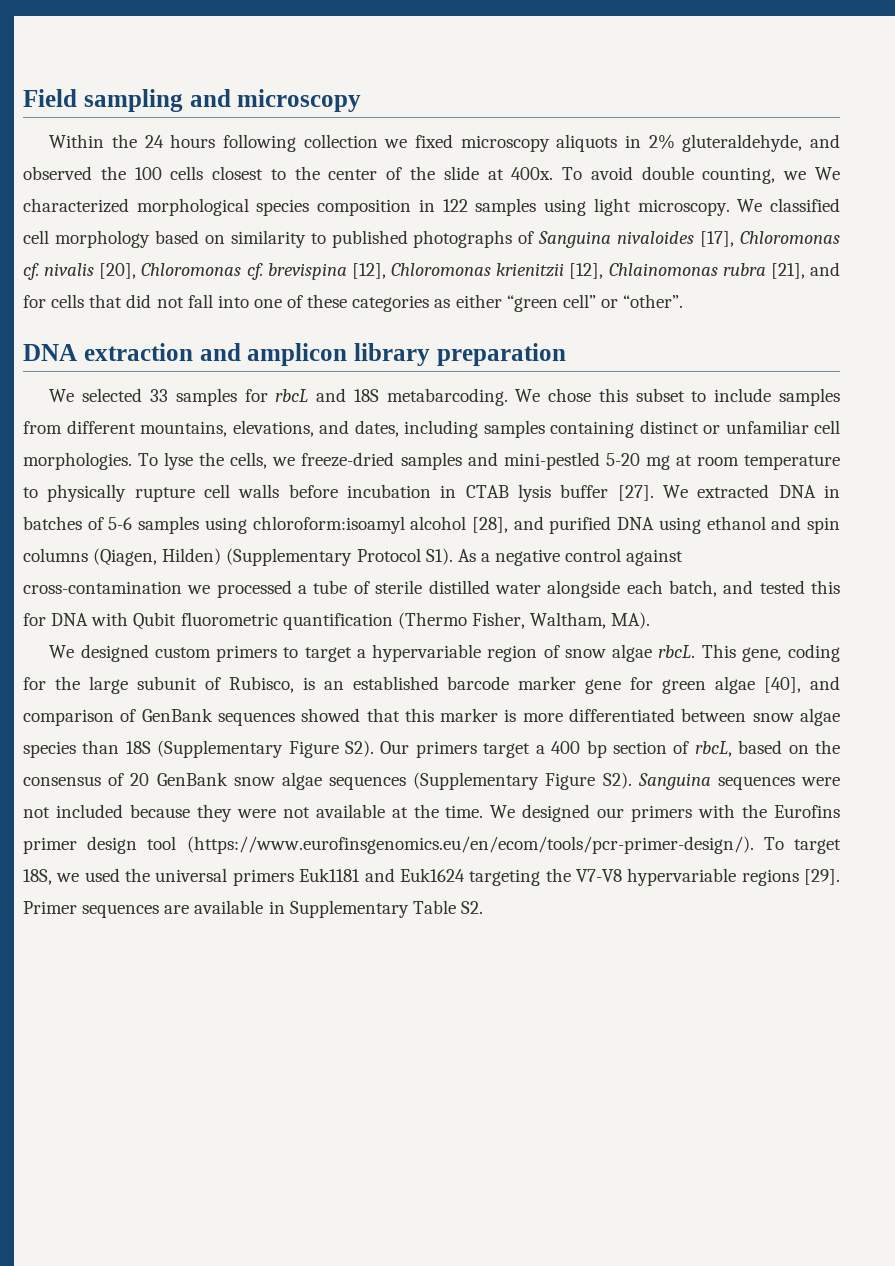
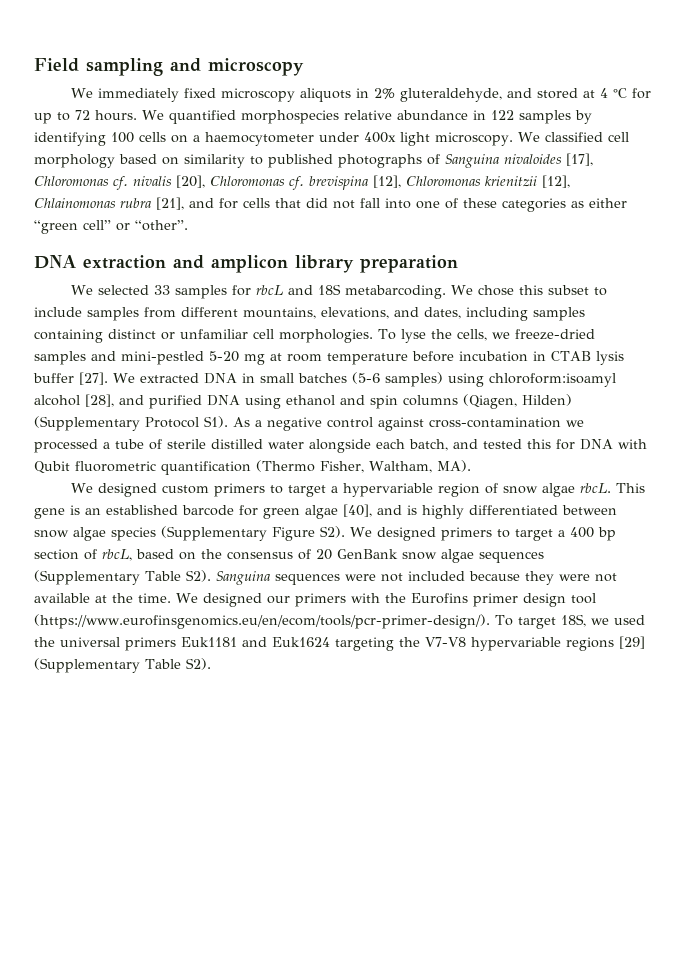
- Within the 24 hours following collection we fixed microscopy aliquots in 2% gluteraldehyde, and observed the 100 cells closest to the center of the slide at 400x. To avoid double counting, we We characterized morphological species composition in 122 samples using light microscopy.
+ We immediately fixed microscopy aliquots in 2% gluteraldehyde, and stored at 4 °C for up to 72 hours. We quantified morphospecies relative abundance in 122 samples by identifying 100 cells on a haemocytometer under 400x light microscopy.
- To lyse the cells, we freeze-dried samples and mini-pestled 5-20 mg at room temperature to physically rupture cell walls before incubation in CTAB lysis buffer [27].
+ To lyse the cells, we freeze-dried samples and mini-pestled 5-20 mg at room temperature before incubation in CTAB lysis buffer [27].
- We extracted DNA in batches of 5-6 samples using chloroform:isoamyl alcohol [28], and purified DNA using ethanol and spin columns (Qiagen, Hilden) (Supplementary Protocol S1). As a negative control against cross-contamination we processed a tube of sterile distilled water alongside each batch, and tested this for DNA with Qubit fluorometric quantification (Thermo Fisher, Waltham, MA).
+ We extracted DNA in small batches (5-6 samples) using chloroform:isoamyl alcohol [28], and purified DNA using ethanol and spin columns (Qiagen, Hilden) (Supplementary Protocol S1). As a negative control against cross-contamination we processed a tube of sterile distilled water alongside each batch, and tested this for DNA with Qubit fluorometric quantification (Thermo Fisher, Waltham, MA).
- This gene, coding for the large subunit of Rubisco, is an established barcode marker gene for green algae [40], and comparison of GenBank sequences showed that this marker is more differentiated between snow algae species than 18S (Supplementary Figure S2). Our primers target a 400 bp section of rbcL, based on the consensus of 20 GenBank snow algae sequences (Supplementary Figure S2). Sanguina sequences were not included because they were not available at the time.
+ This gene is an established barcode for green algae [40], and is highly differentiated between snow algae species (Supplementary Figure S2). We designed primers to target a 400 bp section of rbcL, based on the consensus of 20 GenBank snow algae sequences (Supplementary Table S2). Sanguina sequences were not included because they were not available at the time.
- We designed our primers with the Eurofins primer design tool (https://www.eurofinsgenomics.eu/en/ecom/tools/pcr-primer-design/). To target 18S, we used the universal primers Euk1181 and Euk1624 targeting the V7-V8 hypervariable regions [29]. Primer sequences are available in Supplementary Table S2.
+ We designed our primers with the Eurofins primer design tool (https://www.eurofinsgenomics.eu/en/ecom/tools/pcr-primer-design/). To target 18S, we used the universal primers Euk1181 and Euk1624 targeting the V7-V8 hypervariable regions [29] (Supplementary Table S2).

